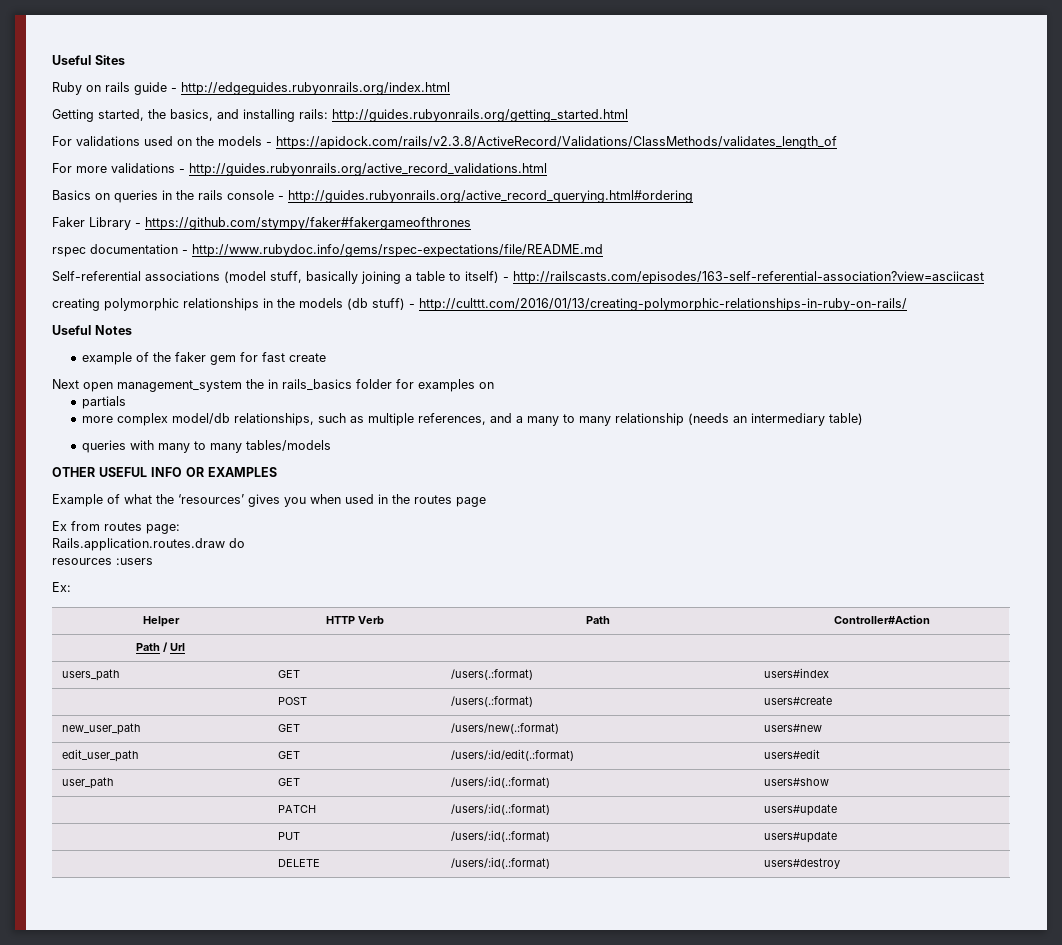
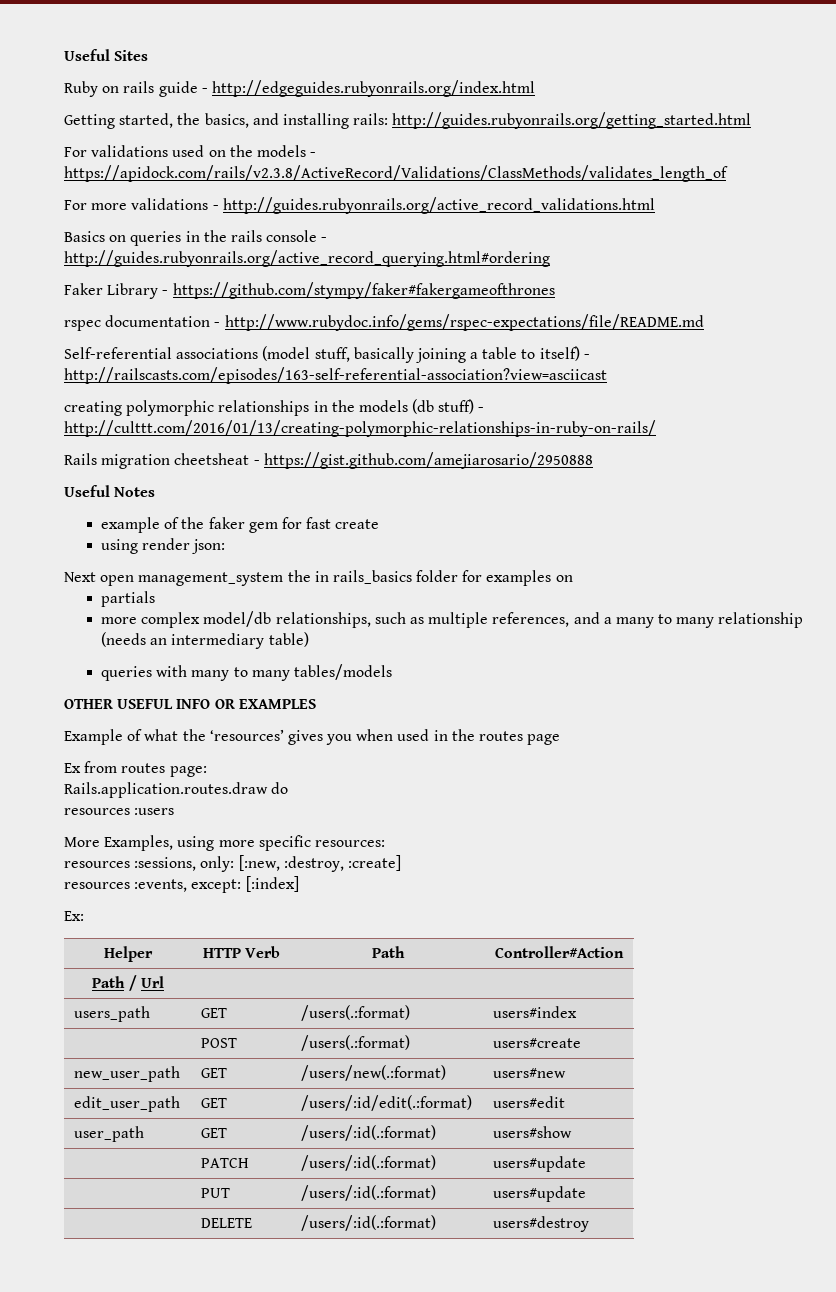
+ Rails migration cheetsheat - https://gist.github.com/amejiarosario/2950888
+ using render json:
+ More Examples, using more specific resources:
+ resources :sessions, only: [:new, :destroy, :create]
+ resources :events, except: [:index]

